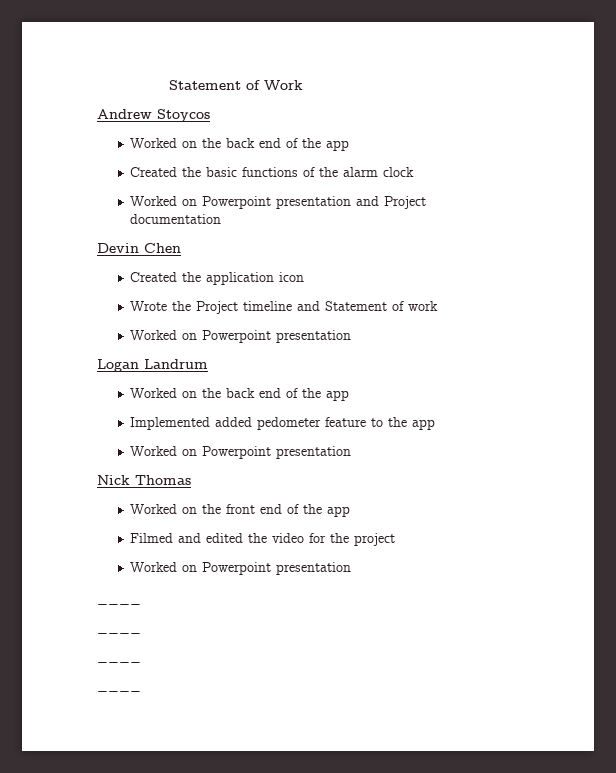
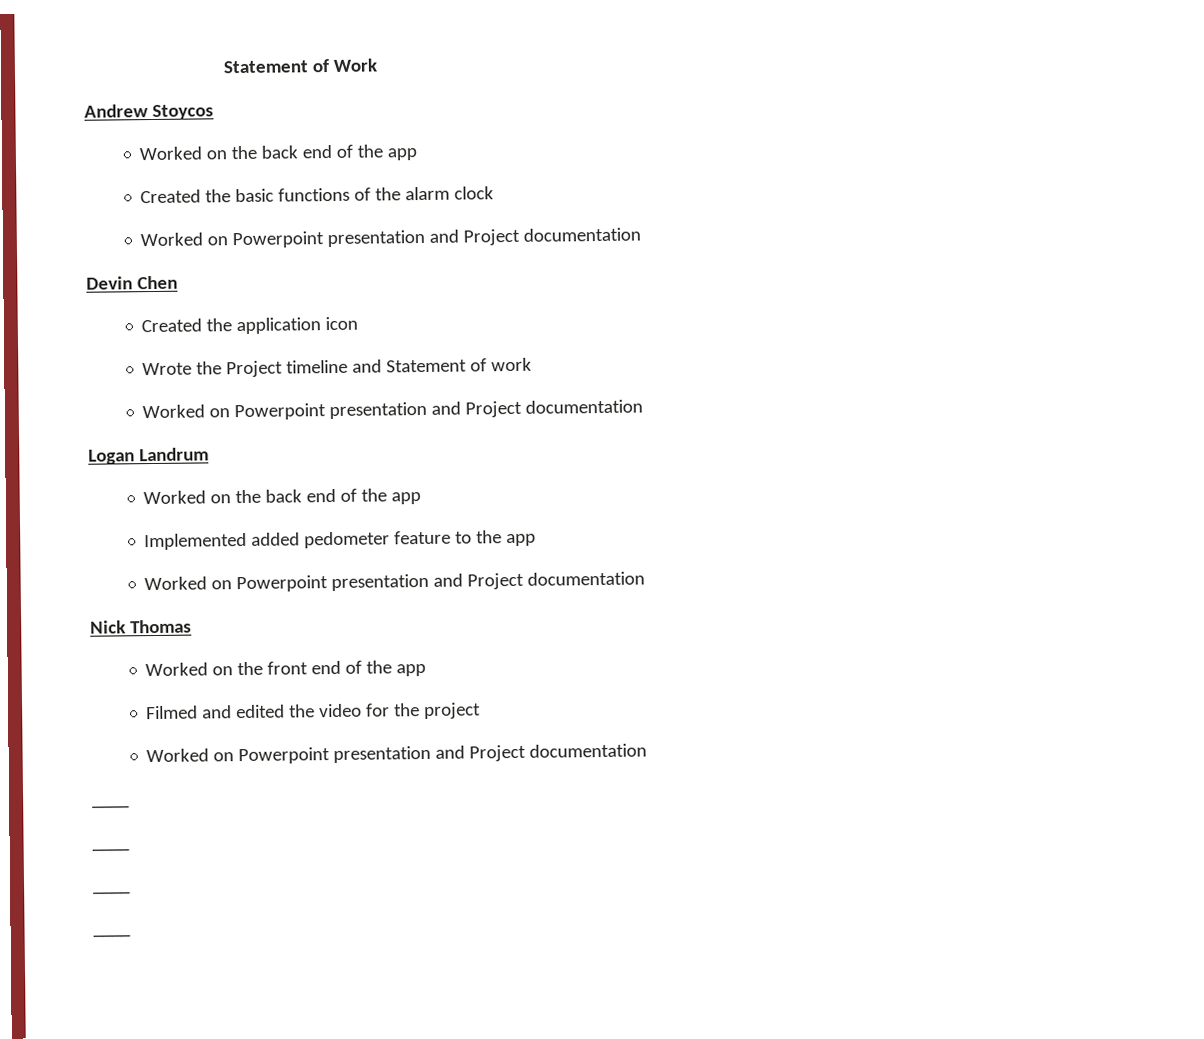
  Wrote the Project timeline and Statement of work
- Worked on Powerpoint presentation
+ Worked on Powerpoint presentation and Project documentation
  Implemented added pedometer feature to the app
- Worked on Powerpoint presentation
+ Worked on Powerpoint presentation and Project documentation
  Filmed and edited the video for the project
- Worked on Powerpoint presentation
+ Worked on Powerpoint presentation and Project documentation

